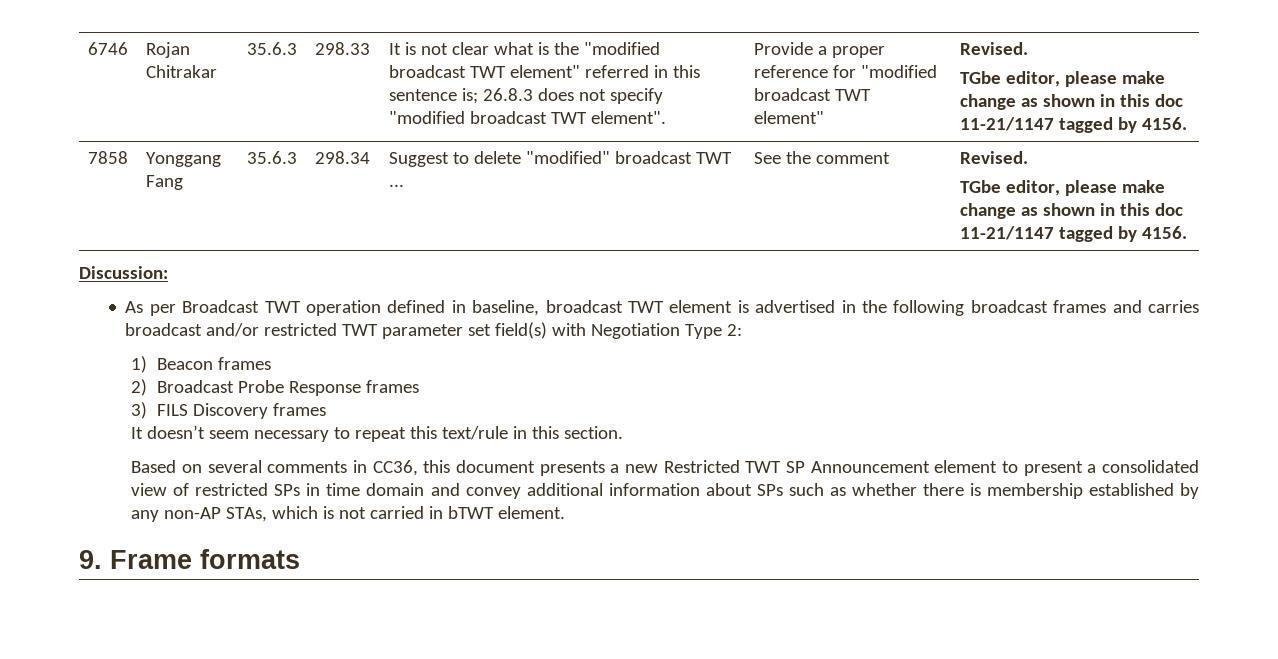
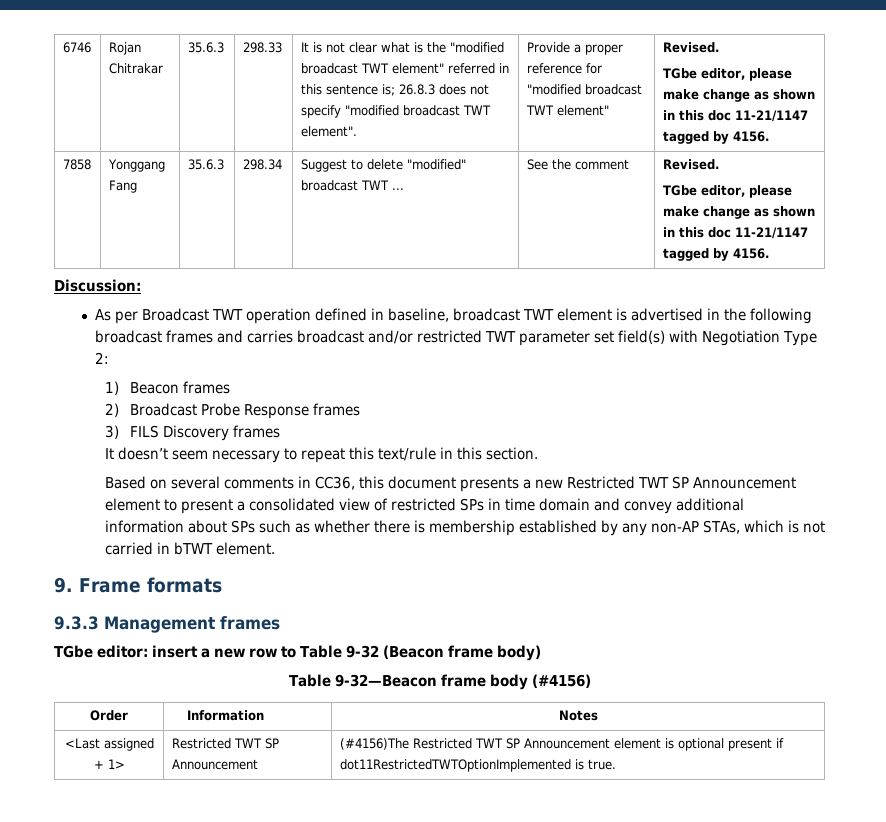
+ 9.3.3 Management frames
+ TGbe editor: insert a new row to Table 9-32 (Beacon frame body)
+ Table 9-32—Beacon frame body (#4156)
+ Order | Information | Notes
+ <Last assigned + 1> | Restricted TWT SP Announcement | (#4156)The Restricted TWT SP Announcement element is optional present if dot11RestrictedTWTOptionImplemented is true.

